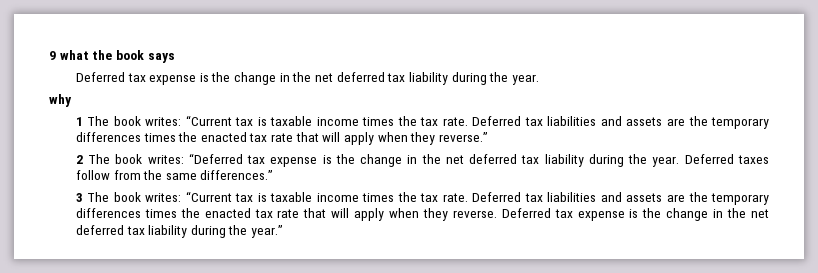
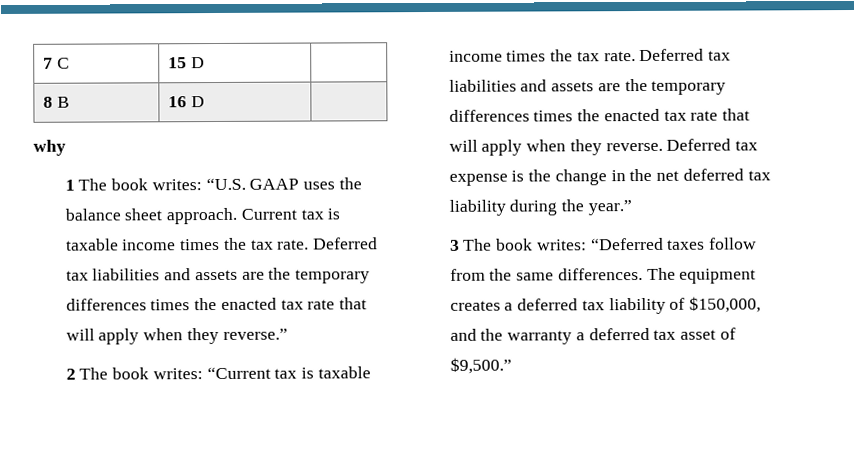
- 9 what the book says
- Deferred tax expense is the change in the net deferred tax liability during the year.
+ 7 C | 15 D |
+ 8 B | 16 D |
- 1 The book writes: “Current tax is taxable income times the tax rate.
+ 1 The book writes: “U.S. GAAP uses the balance sheet approach. Current tax is taxable income times the tax rate.
- 2 The book writes: “Deferred tax expense is the change in the net deferred tax liability during the year. Deferred taxes follow from the same differences.”
- 3 The book writes: “Current tax is taxable income times the tax rate.
+ 2 The book writes: “Current tax is taxable income times the tax rate.
+ 3 The book writes: “Deferred taxes follow from the same differences. The equipment creates a deferred tax liability of $150,000, and the warranty a deferred tax asset of $9,500.”

